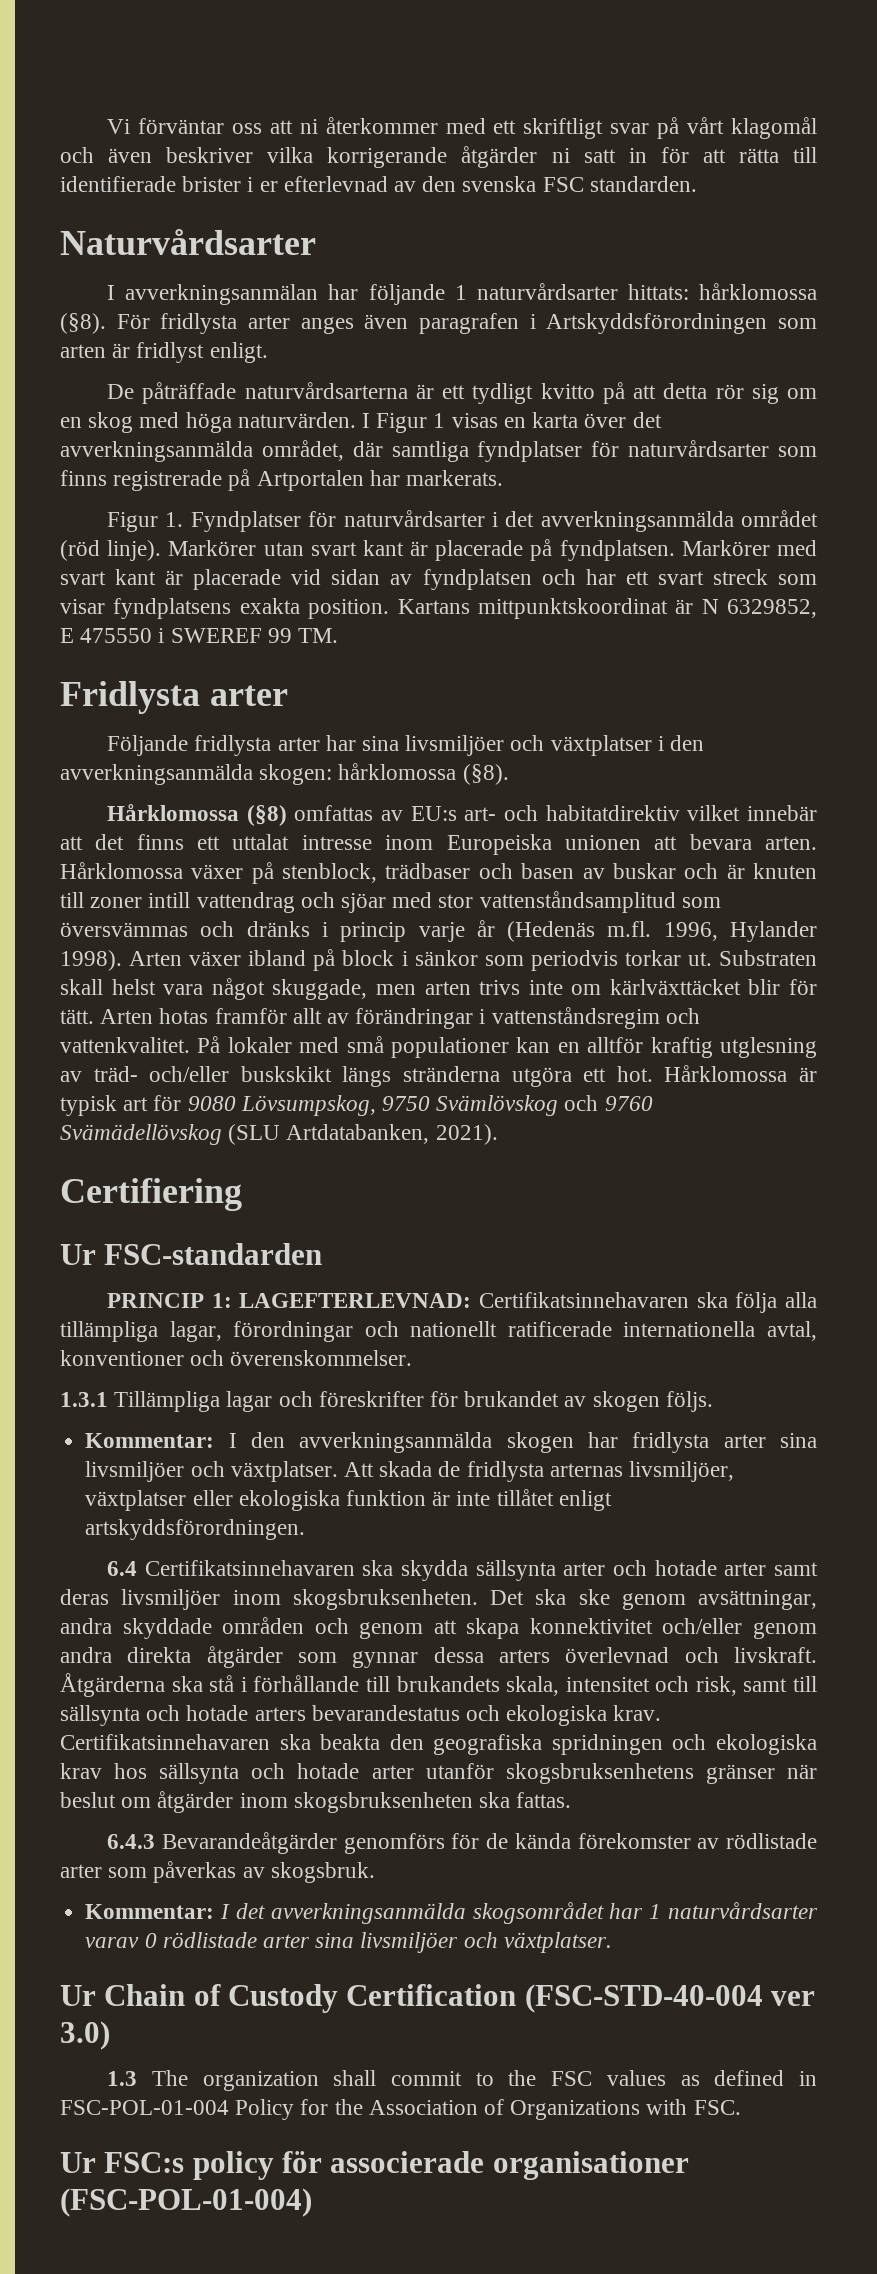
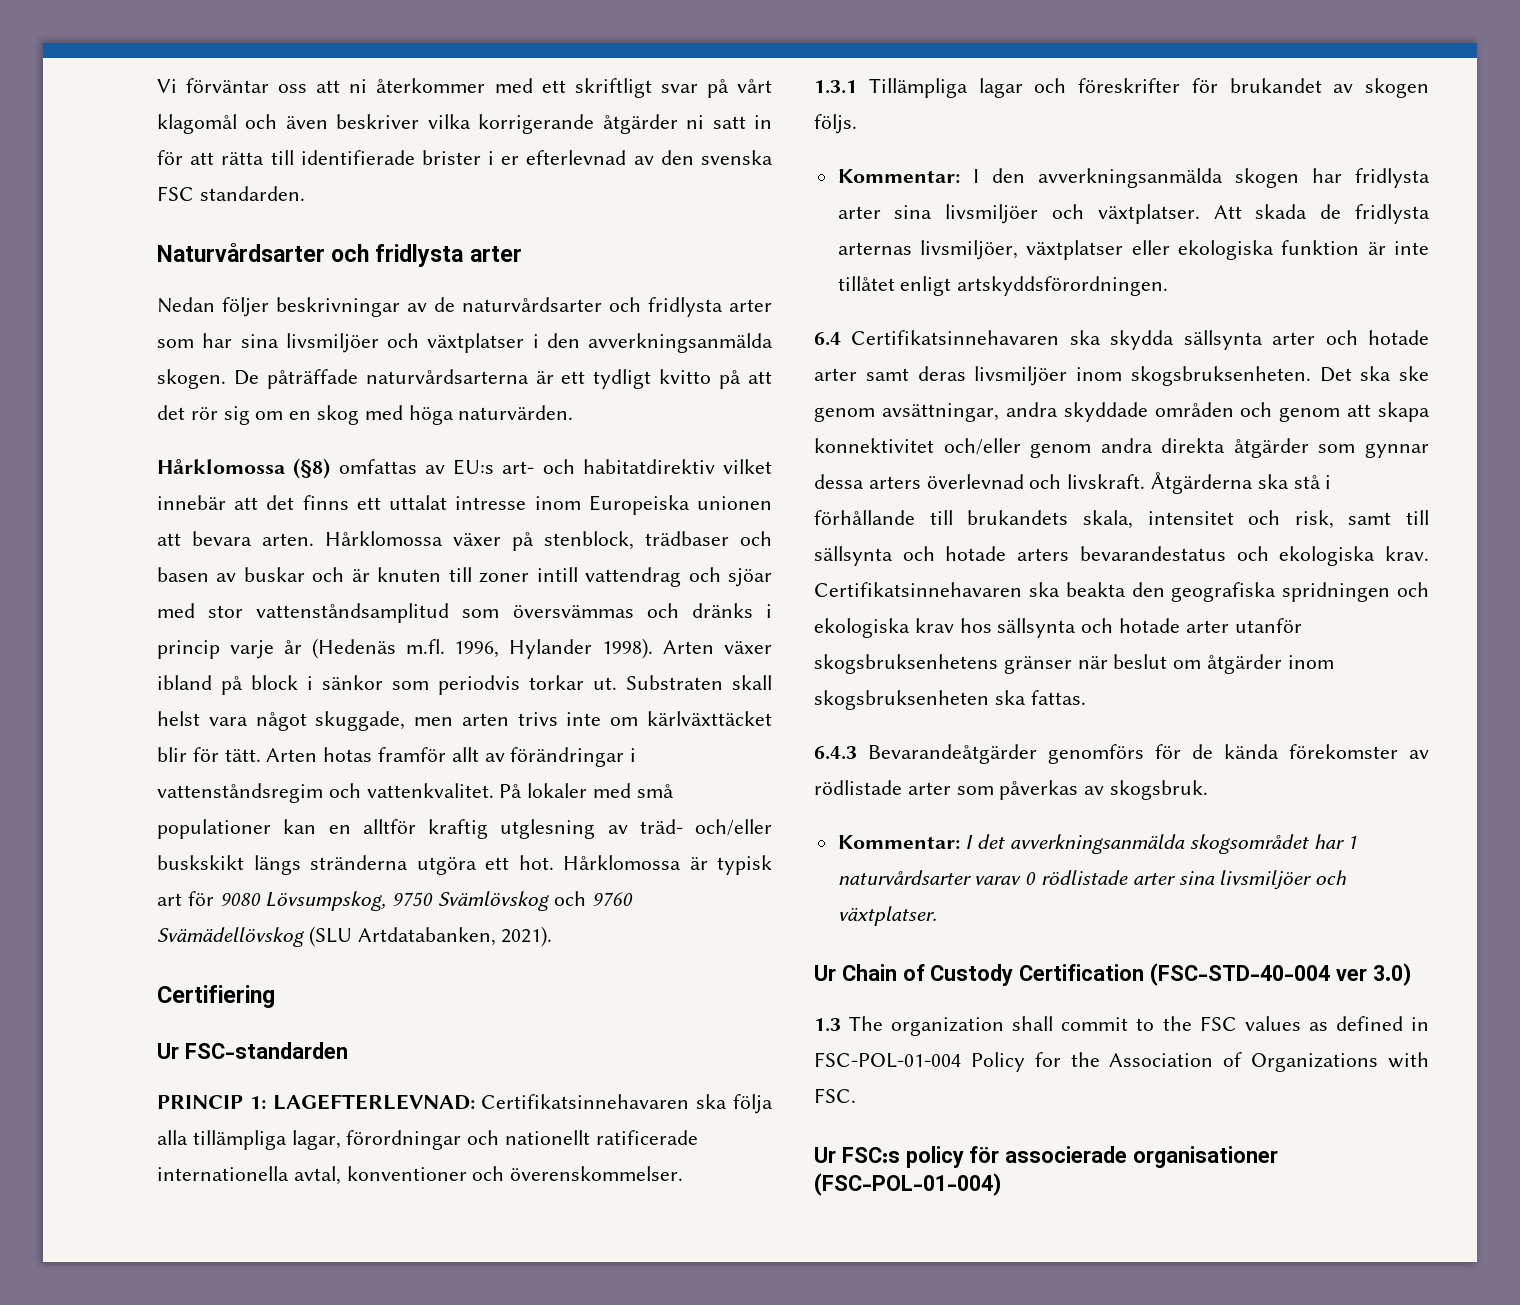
- Naturvårdsarter
- I avverkningsanmälan har följande 1 naturvårdsarter hittats: hårklomossa (§8). För fridlysta arter anges även paragrafen i Artskyddsförordningen som arten är fridlyst enligt.
- De påträffade naturvårdsarterna är ett tydligt kvitto på att detta rör sig om en skog med höga naturvärden. I Figur 1 visas en karta över det avverkningsanmälda området, där samtliga fyndplatser för naturvårdsarter som finns registrerade på Artportalen har markerats.
- Figur 1. Fyndplatser för naturvårdsarter i det avverkningsanmälda området (röd linje). Markörer utan svart kant är placerade på fyndplatsen. Markörer med svart kant är placerade vid sidan av fyndplatsen och har ett svart streck som visar fyndplatsens exakta position. Kartans mittpunktskoordinat är N 6329852, E 475550 i SWEREF 99 TM.
- Fridlysta arter
- Följande fridlysta arter har sina livsmiljöer och växtplatser i den avverkningsanmälda skogen: hårklomossa (§8).
+ Naturvårdsarter och fridlysta arter
+ Nedan följer beskrivningar av de naturvårdsarter och fridlysta arter som har sina livsmiljöer och växtplatser i den avverkningsanmälda skogen. De påträffade naturvårdsarterna är ett tydligt kvitto på att det rör sig om en skog med höga naturvärden.

